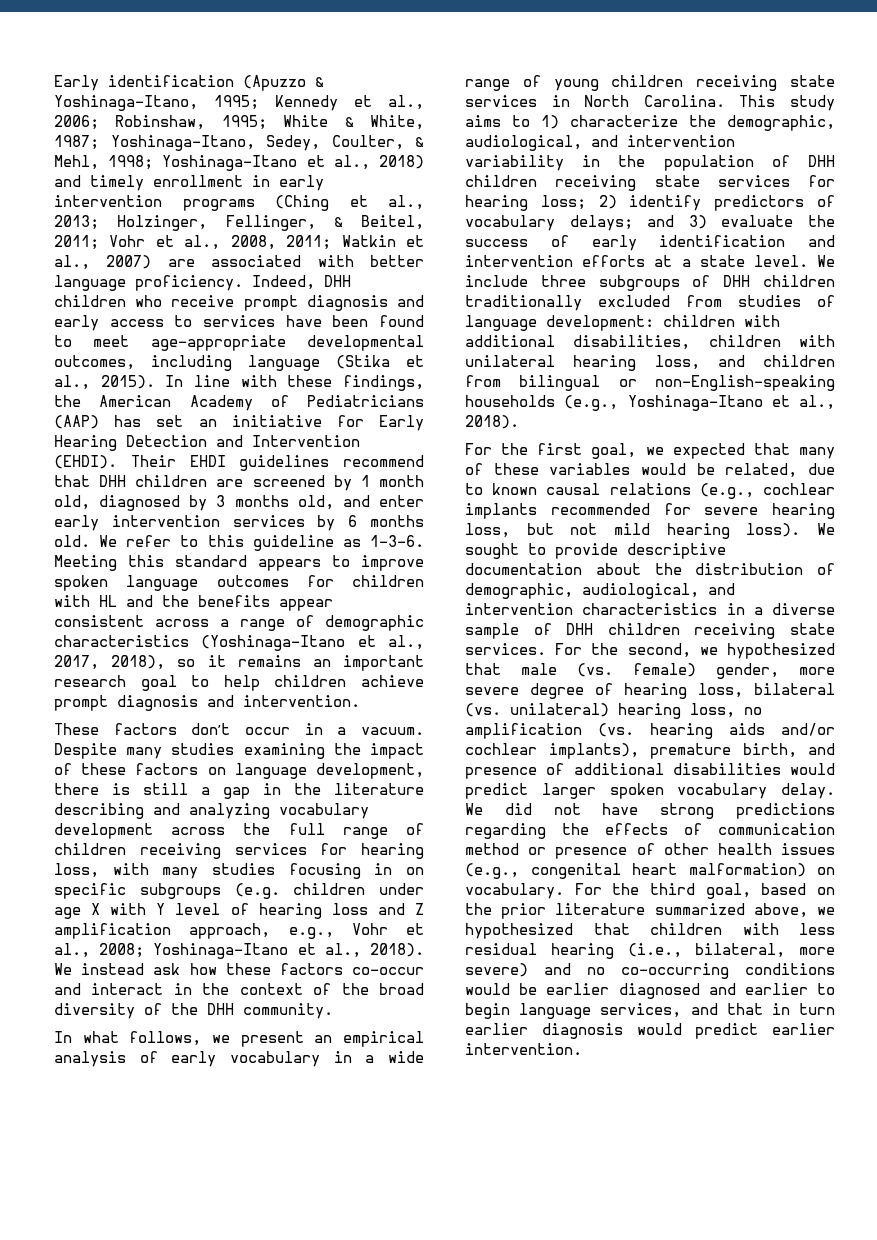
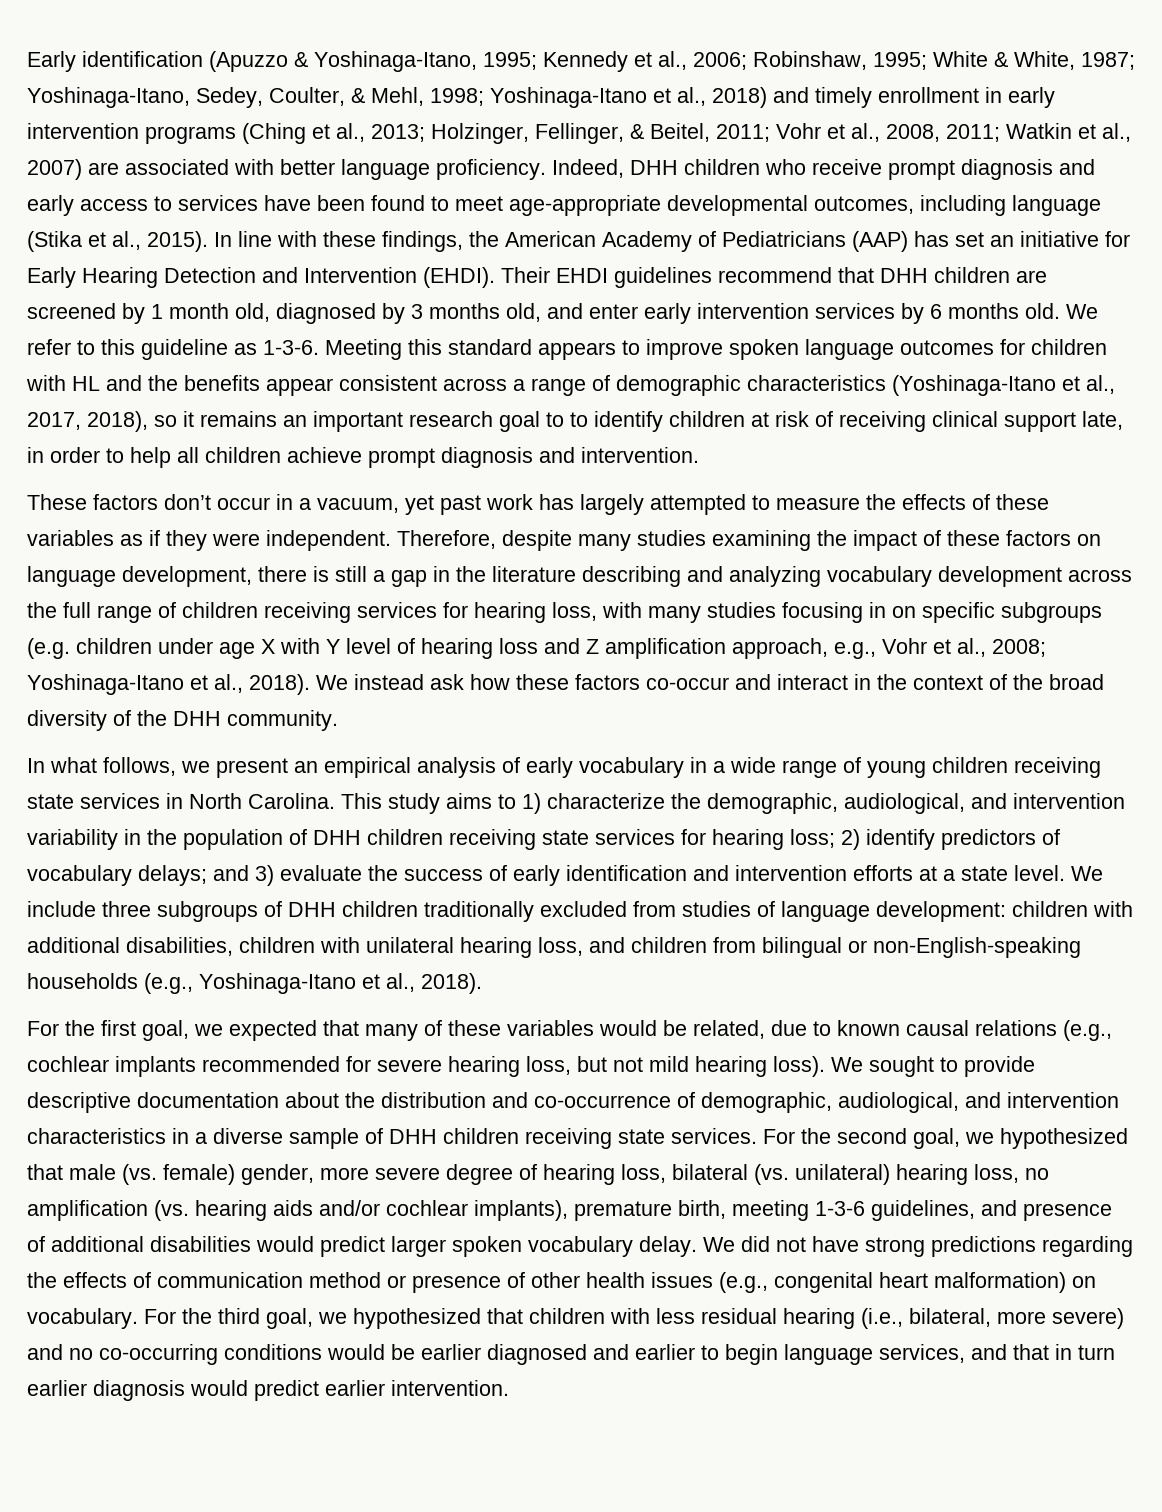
- Meeting this standard appears to improve spoken language outcomes for children with HL and the benefits appear consistent across a range of demographic characteristics (Yoshinaga-Itano et al., 2017, 2018), so it remains an important research goal to help children achieve prompt diagnosis and intervention.
+ Meeting this standard appears to improve spoken language outcomes for children with HL and the benefits appear consistent across a range of demographic characteristics (Yoshinaga-Itano et al., 2017, 2018), so it remains an important research goal to to identify children at risk of receiving clinical support late, in order to help all children achieve prompt diagnosis and intervention.
- These factors don’t occur in a vacuum. Despite many studies examining the impact of these factors on language development, there is still a gap in the literature describing and analyzing vocabulary development across the full range of children receiving services for hearing loss, with many studies focusing in on specific subgroups (e.g. children under age X with Y level of hearing loss and Z amplification approach, e.g., Vohr et al., 2008;
+ These factors don’t occur in a vacuum, yet past work has largely attempted to measure the effects of these variables as if they were independent. Therefore, despite many studies examining the impact of these factors on language development, there is still a gap in the literature describing and analyzing vocabulary development across the full range of children receiving services for hearing loss, with many studies focusing in on specific subgroups (e.g. children under age X with Y level of hearing loss and Z amplification approach, e.g., Vohr et al., 2008;
- We sought to provide descriptive documentation about the distribution of demographic, audiological, and intervention characteristics in a diverse sample of DHH children receiving state services.
+ We sought to provide descriptive documentation about the distribution and co-occurrence of demographic, audiological, and intervention characteristics in a diverse sample of DHH children receiving state services.
- For the second, we hypothesized that male (vs. female) gender, more severe degree of hearing loss, bilateral (vs. unilateral) hearing loss, no amplification (vs. hearing aids and/or cochlear implants), premature birth, and presence of additional disabilities would predict larger spoken vocabulary delay.
+ For the second goal, we hypothesized that male (vs. female) gender, more severe degree of hearing loss, bilateral (vs. unilateral) hearing loss, no amplification (vs. hearing aids and/or cochlear implants), premature birth, meeting 1-3-6 guidelines, and presence of additional disabilities would predict larger spoken vocabulary delay.
- For the third goal, based on the prior literature summarized above, we hypothesized that children with less residual hearing (i.e., bilateral, more severe) and no co-occurring conditions would be earlier diagnosed and earlier to begin language services, and that in turn earlier diagnosis would predict earlier intervention.
+ For the third goal, we hypothesized that children with less residual hearing (i.e., bilateral, more severe) and no co-occurring conditions would be earlier diagnosed and earlier to begin language services, and that in turn earlier diagnosis would predict earlier intervention.

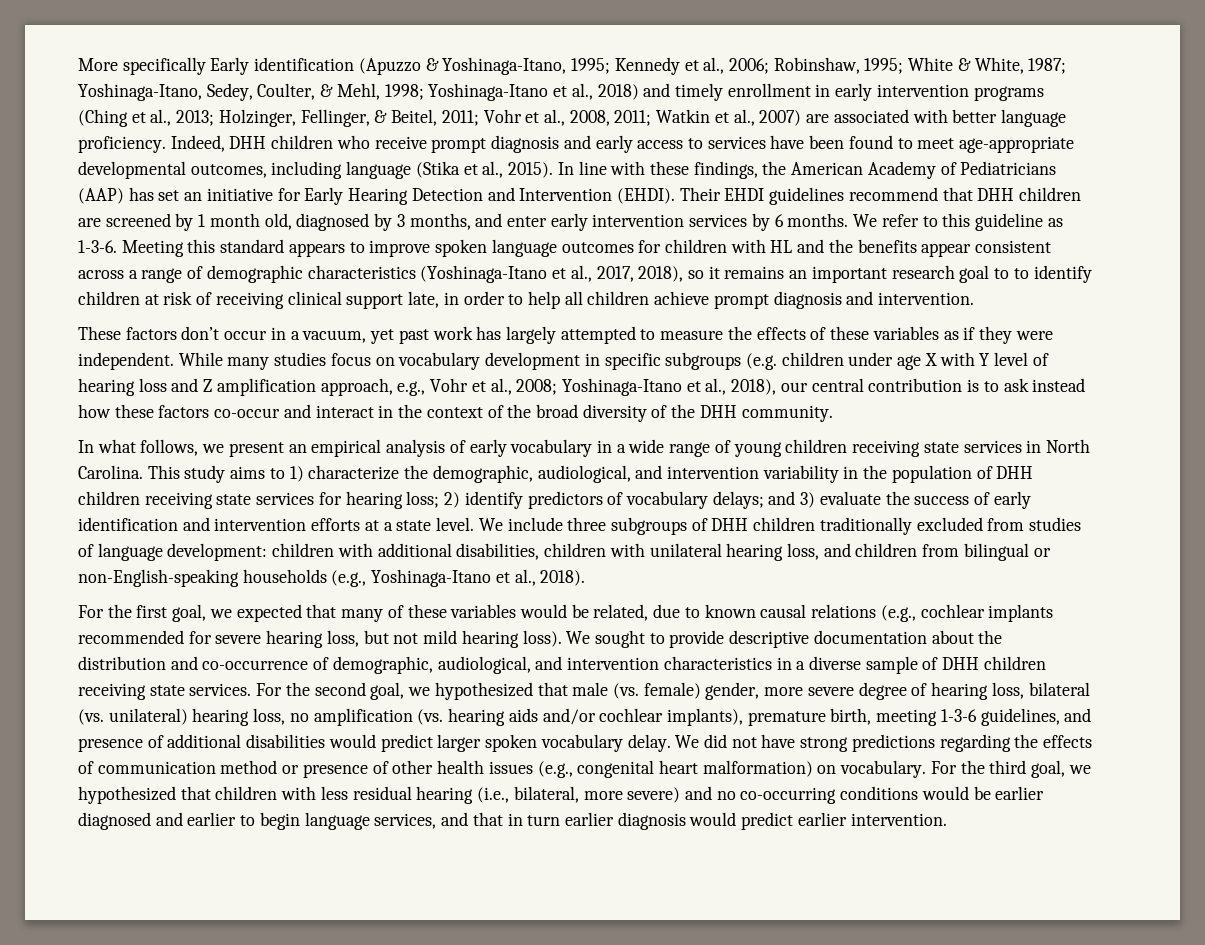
- Early identification (Apuzzo & Yoshinaga-Itano, 1995; Kennedy et al., 2006; Robinshaw, 1995; White & White, 1987; Yoshinaga-Itano, Sedey, Coulter, & Mehl, 1998; Yoshinaga-Itano et al., 2018) and timely enrollment in early intervention programs (Ching et al., 2013; Holzinger, Fellinger, & Beitel, 2011; Vohr et al., 2008, 2011; Watkin et al., 2007) are associated with better language proficiency.
+ More specifically Early identification (Apuzzo & Yoshinaga-Itano, 1995; Kennedy et al., 2006; Robinshaw, 1995; White & White, 1987; Yoshinaga-Itano, Sedey, Coulter, & Mehl, 1998; Yoshinaga-Itano et al., 2018) and timely enrollment in early intervention programs (Ching et al., 2013; Holzinger, Fellinger, & Beitel, 2011; Vohr et al., 2008, 2011; Watkin et al., 2007) are associated with better language proficiency.
- Their EHDI guidelines recommend that DHH children are screened by 1 month old, diagnosed by 3 months old, and enter early intervention services by 6 months old.
+ Their EHDI guidelines recommend that DHH children are screened by 1 month old, diagnosed by 3 months, and enter early intervention services by 6 months.
- Therefore, despite many studies examining the impact of these factors on language development, there is still a gap in the literature describing and analyzing vocabulary development across the full range of children receiving services for hearing loss, with many studies focusing in on specific subgroups (e.g. children under age X with Y level of hearing loss and Z amplification approach, e.g., Vohr et al., 2008; Yoshinaga-Itano et al., 2018). We instead ask how these factors co-occur and interact in the context of the broad diversity of the DHH community.
+ While many studies focus on vocabulary development in specific subgroups (e.g. children under age X with Y level of hearing loss and Z amplification approach, e.g., Vohr et al., 2008; Yoshinaga-Itano et al., 2018), our central contribution is to ask instead how these factors co-occur and interact in the context of the broad diversity of the DHH community.

